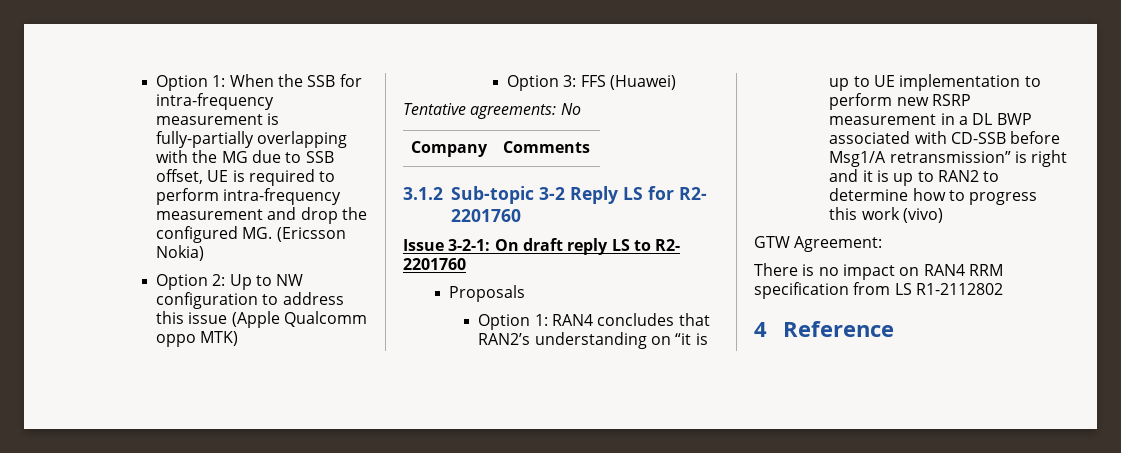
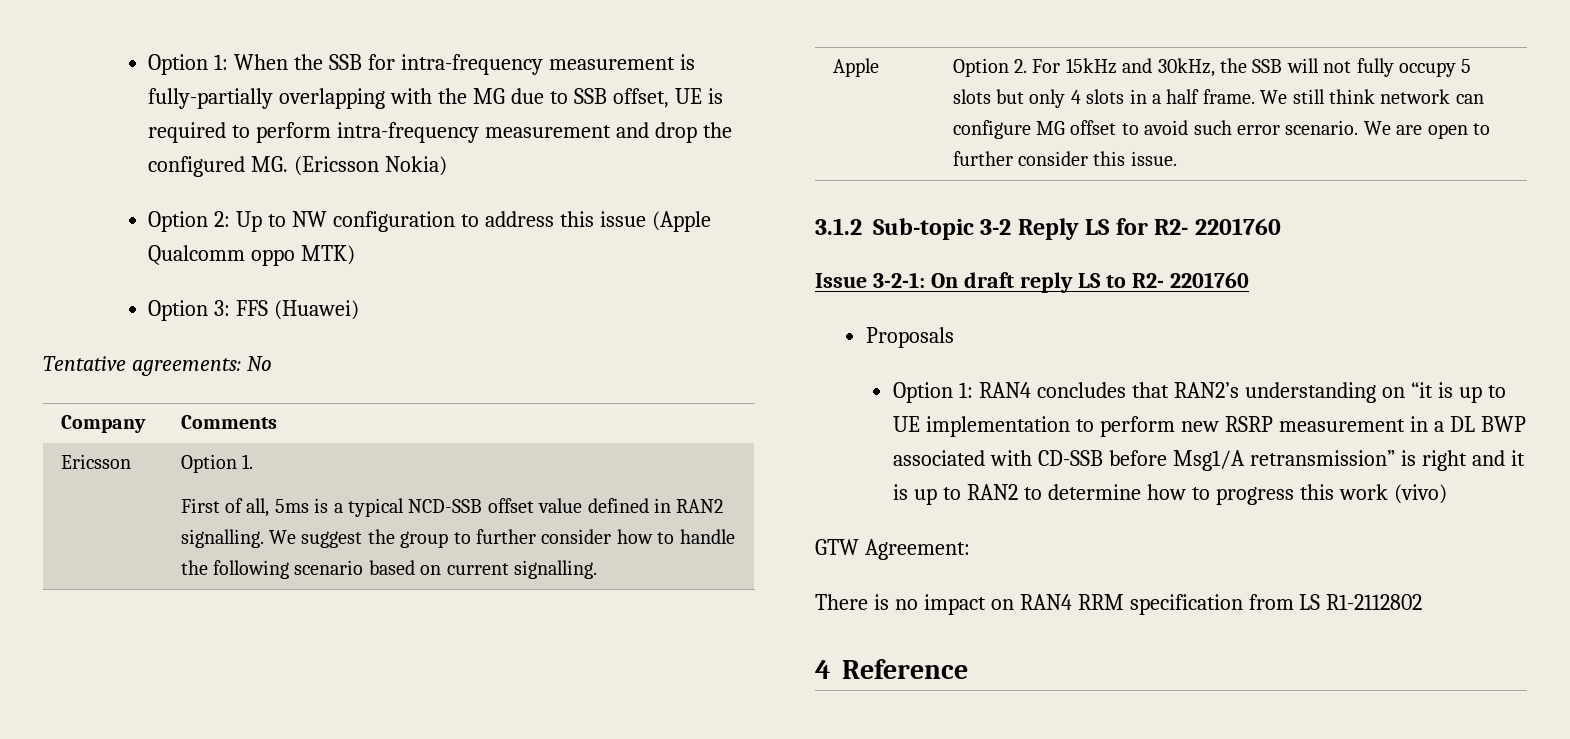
+ Ericsson | Option 1.
+ First of all, 5ms is a typical NCD-SSB offset value defined in RAN2 signalling. We suggest the group to further consider how to handle the following scenario based on current signalling.
+ Apple | Option 2. For 15kHz and 30kHz, the SSB will not fully occupy 5 slots but only 4 slots in a half frame. We still think network can configure MG offset to avoid such error scenario. We are open to further consider this issue.

